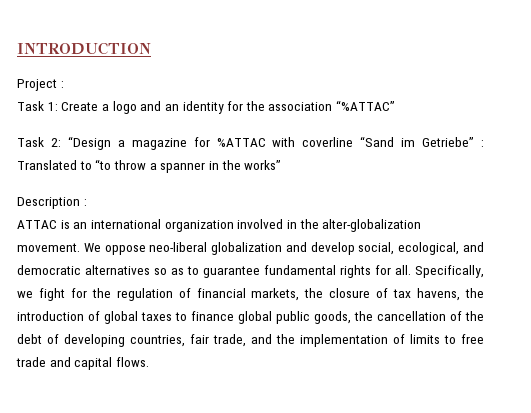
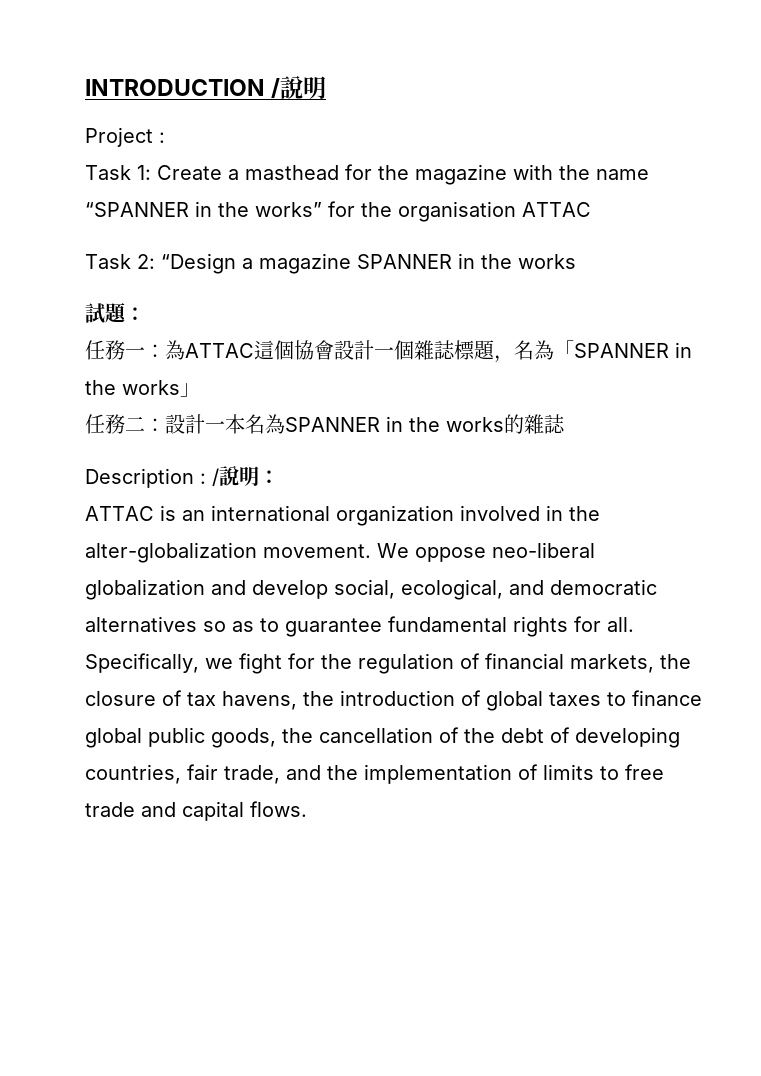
- INTRODUCTION
+ INTRODUCTION /說明
- Task 1: Create a logo and an identity for the association “%ATTAC”
+ Task 1: Create a masthead for the magazine with the name “SPANNER in the works” for the organisation ATTAC
- Task 2: “Design a magazine for %ATTAC with coverline “Sand im Getriebe” : Translated to “to throw a spanner in the works”
+ Task 2: “Design a magazine SPANNER in the works
+ 試題：
+ 任務一：為ATTAC這個協會設計一個雜誌標題，名為「SPANNER in the works」
+ 任務二：設計一本名為SPANNER in the works的雜誌
- Description :
+ Description : /說明：

